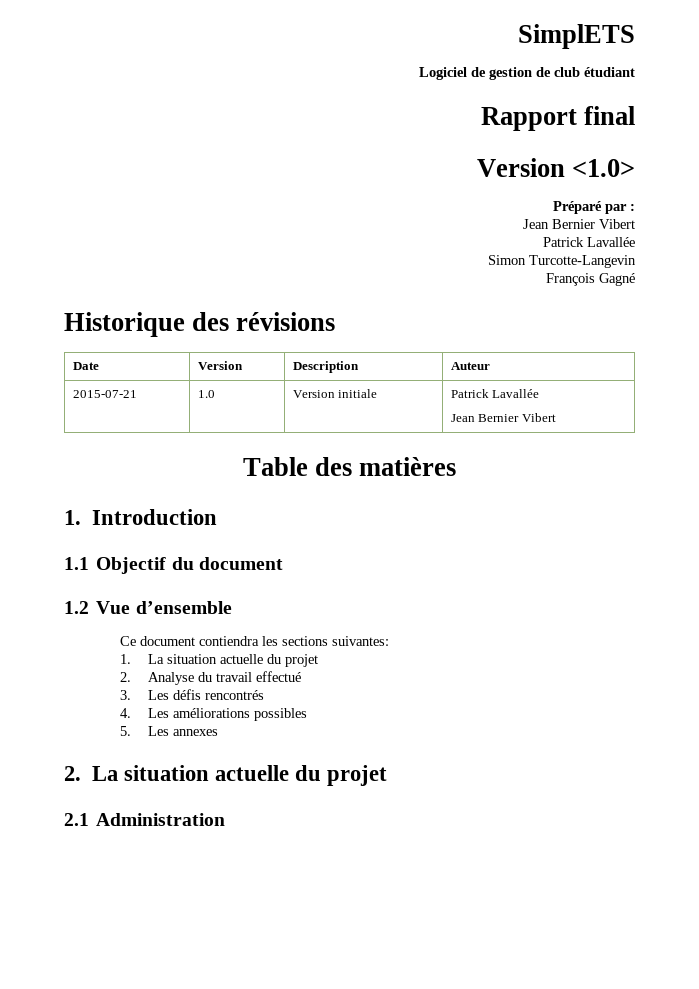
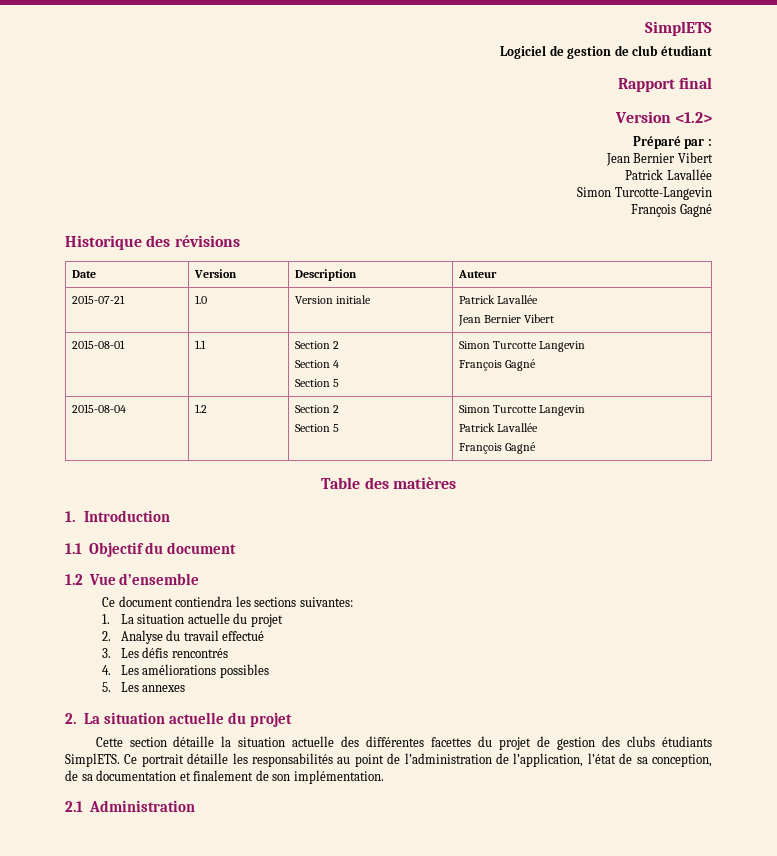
- Version <1.0>
+ Version <1.2>
+ 2015-08-01 | 1.1 | Section 2
+ Section 4
+ Section 5 | Simon Turcotte Langevin
+ François Gagné
+ 2015-08-04 | 1.2 | Section 2
+ Section 5 | Simon Turcotte Langevin
+ Patrick Lavallée
+ François Gagné
+ Cette section détaille la situation actuelle des différentes facettes du projet de gestion des clubs étudiants SimplETS. Ce portrait détaille les responsabilités au point de l’administration de l’application, l’état de sa conception, de sa documentation et finalement de son implémentation.

